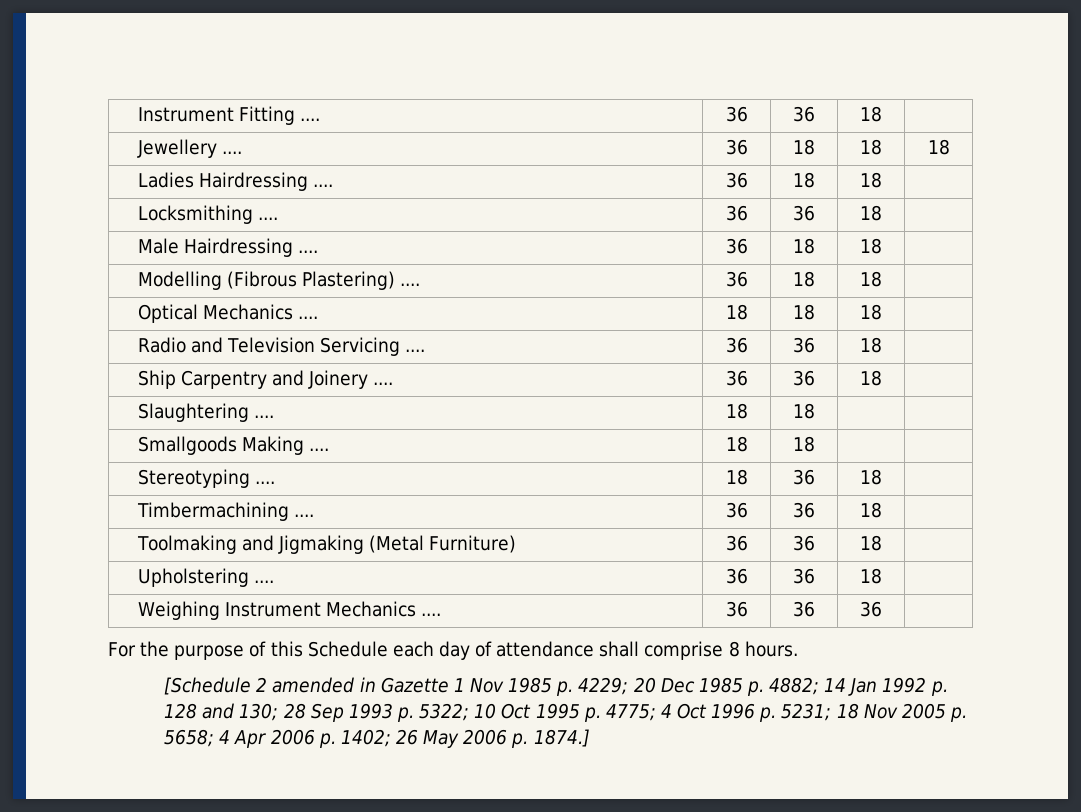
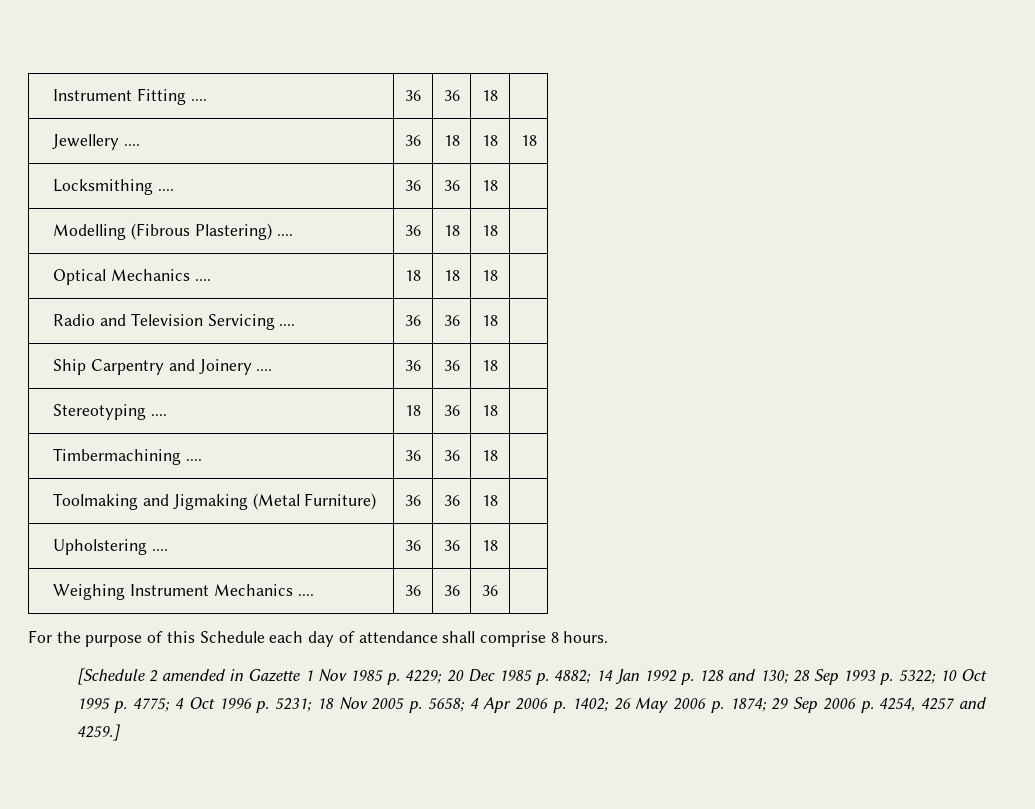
- Ladies Hairdressing .... | 36 | 18 | 18 |
- Male Hairdressing .... | 36 | 18 | 18 |
- Slaughtering .... | 18 | 18 | |
- Smallgoods Making .... | 18 | 18 | |
- [Schedule 2 amended in Gazette 1 Nov 1985 p. 4229; 20 Dec 1985 p. 4882; 14 Jan 1992 p. 128 and 130; 28 Sep 1993 p. 5322; 10 Oct 1995 p. 4775; 4 Oct 1996 p. 5231; 18 Nov 2005 p. 5658; 4 Apr 2006 p. 1402; 26 May 2006 p. 1874.]
+ [Schedule 2 amended in Gazette 1 Nov 1985 p. 4229; 20 Dec 1985 p. 4882; 14 Jan 1992 p. 128 and 130; 28 Sep 1993 p. 5322; 10 Oct 1995 p. 4775; 4 Oct 1996 p. 5231; 18 Nov 2005 p. 5658; 4 Apr 2006 p. 1402; 26 May 2006 p. 1874; 29 Sep 2006 p. 4254, 4257 and 4259.]

